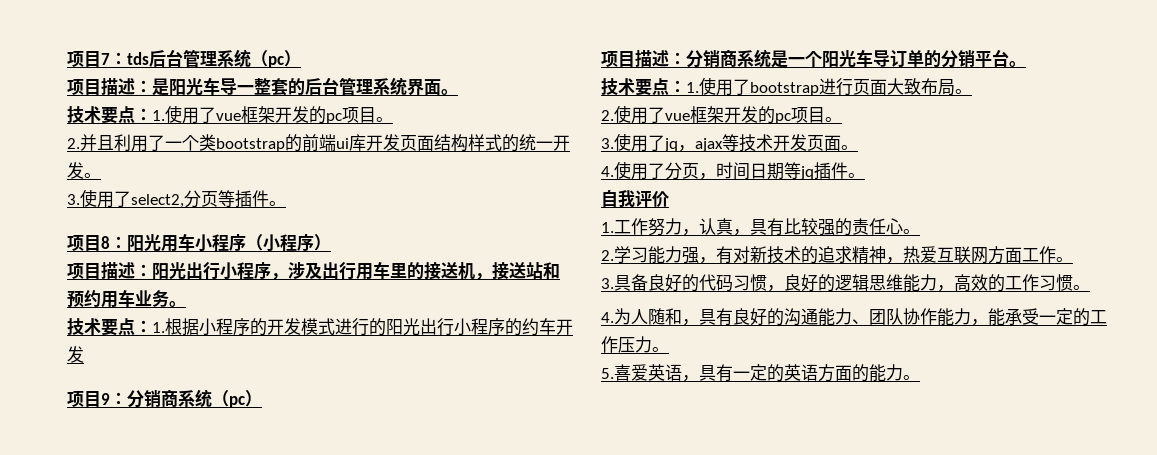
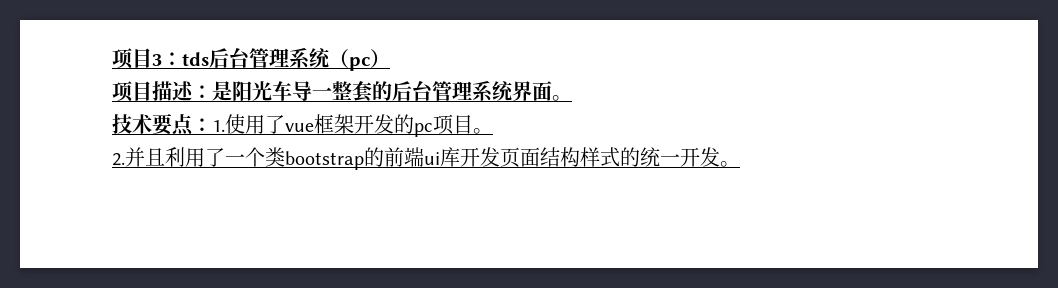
- 项目7：tds后台管理系统（pc）
+ 项目3：tds后台管理系统（pc）
- 3.使用了select2,分页等插件。
- 项目8：阳光用车小程序（小程序）
- 项目描述：阳光出行小程序，涉及出行用车里的接送机，接送站和预约用车业务。
- 技术要点：1.根据小程序的开发模式进行的阳光出行小程序的约车开发
- 项目9：分销商系统（pc）
- 项目描述：分销商系统是一个阳光车导订单的分销平台。
- 技术要点：1.使用了bootstrap进行页面大致布局。
- 2.使用了vue框架开发的pc项目。
- 3.使用了jq，ajax等技术开发页面。
- 4.使用了分页，时间日期等jq插件。
- 自我评价
- 1.工作努力，认真，具有比较强的责任心。
- 2.学习能力强，有对新技术的追求精神，热爱互联网方面工作。
- 3.具备良好的代码习惯，良好的逻辑思维能力，高效的工作习惯。
- 4.为人随和，具有良好的沟通能力、团队协作能力，能承受一定的工作压力。
- 5.喜爱英语，具有一定的英语方面的能力。

